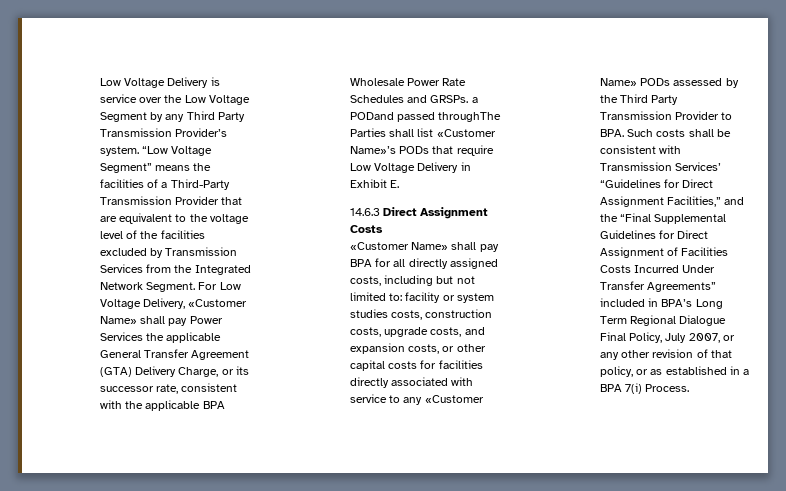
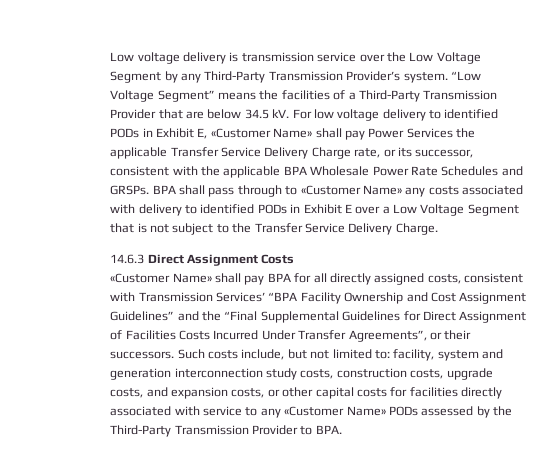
- Low Voltage Delivery is service over the Low Voltage Segment by any Third Party Transmission Provider’s system.
+ Low voltage delivery is transmission service over the Low Voltage Segment by any Third-Party Transmission Provider’s system.
- “Low Voltage Segment” means the facilities of a Third-Party Transmission Provider that are equivalent to the voltage level of the facilities excluded by Transmission Services from the Integrated Network Segment. For Low Voltage Delivery, «Customer Name» shall pay Power Services the applicable General Transfer Agreement (GTA) Delivery Charge, or its successor rate, consistent with the applicable BPA Wholesale Power Rate Schedules and GRSPs. a PODand passed throughThe Parties shall list «Customer Name»’s PODs that require Low Voltage Delivery in Exhibit E.
+ “Low Voltage Segment” means the facilities of a Third-Party Transmission Provider that are below 34.5 kV. For low voltage delivery to identified PODs in Exhibit E, «Customer Name» shall pay Power Services the applicable Transfer Service Delivery Charge rate, or its successor, consistent with the applicable BPA Wholesale Power Rate Schedules and GRSPs. BPA shall pass through to «Customer Name» any costs associated with delivery to identified PODs in Exhibit E over a Low Voltage Segment that is not subject to the Transfer Service Delivery Charge.
- «Customer Name» shall pay BPA for all directly assigned costs, including but not limited to: facility or system studies costs, construction costs, upgrade costs, and expansion costs, or other capital costs for facilities directly associated with service to any «Customer Name» PODs assessed by the Third Party Transmission Provider to BPA. Such costs shall be consistent with Transmission Services’ “Guidelines for Direct Assignment Facilities,” and the “Final Supplemental Guidelines for Direct Assignment of Facilities Costs Incurred Under Transfer Agreements” included in BPA’s Long Term Regional Dialogue Final Policy, July 2007, or any other revision of that policy, or as established in a BPA 7(i) Process.
+ «Customer Name» shall pay BPA for all directly assigned costs, consistent with Transmission Services’ “BPA Facility Ownership and Cost Assignment Guidelines” and the “Final Supplemental Guidelines for Direct Assignment of Facilities Costs Incurred Under Transfer Agreements”, or their successors. Such costs include, but not limited to: facility, system and generation interconnection study costs, construction costs, upgrade costs, and expansion costs, or other capital costs for facilities directly associated with service to any «Customer Name» PODs assessed by the Third-Party Transmission Provider to BPA.

